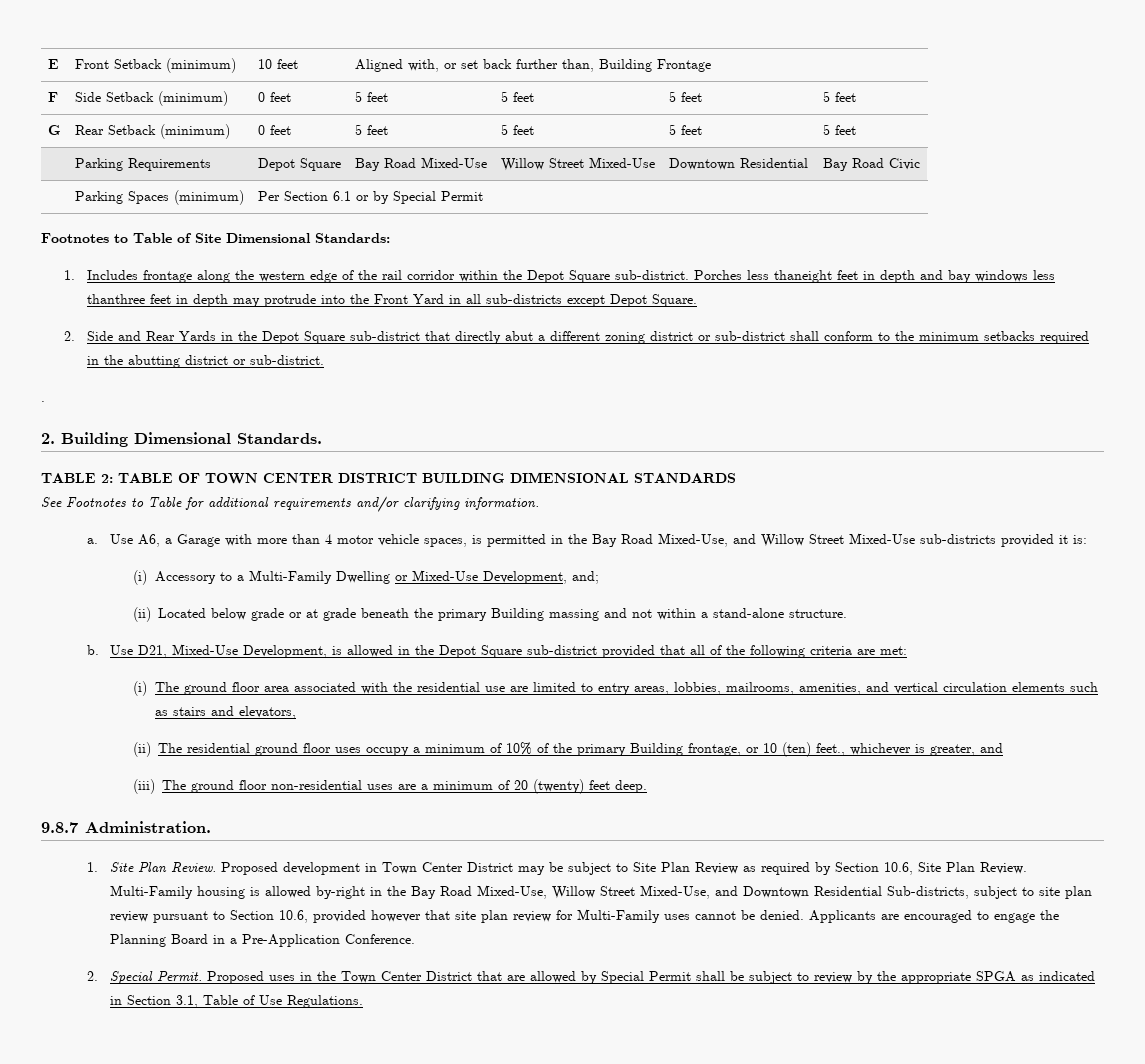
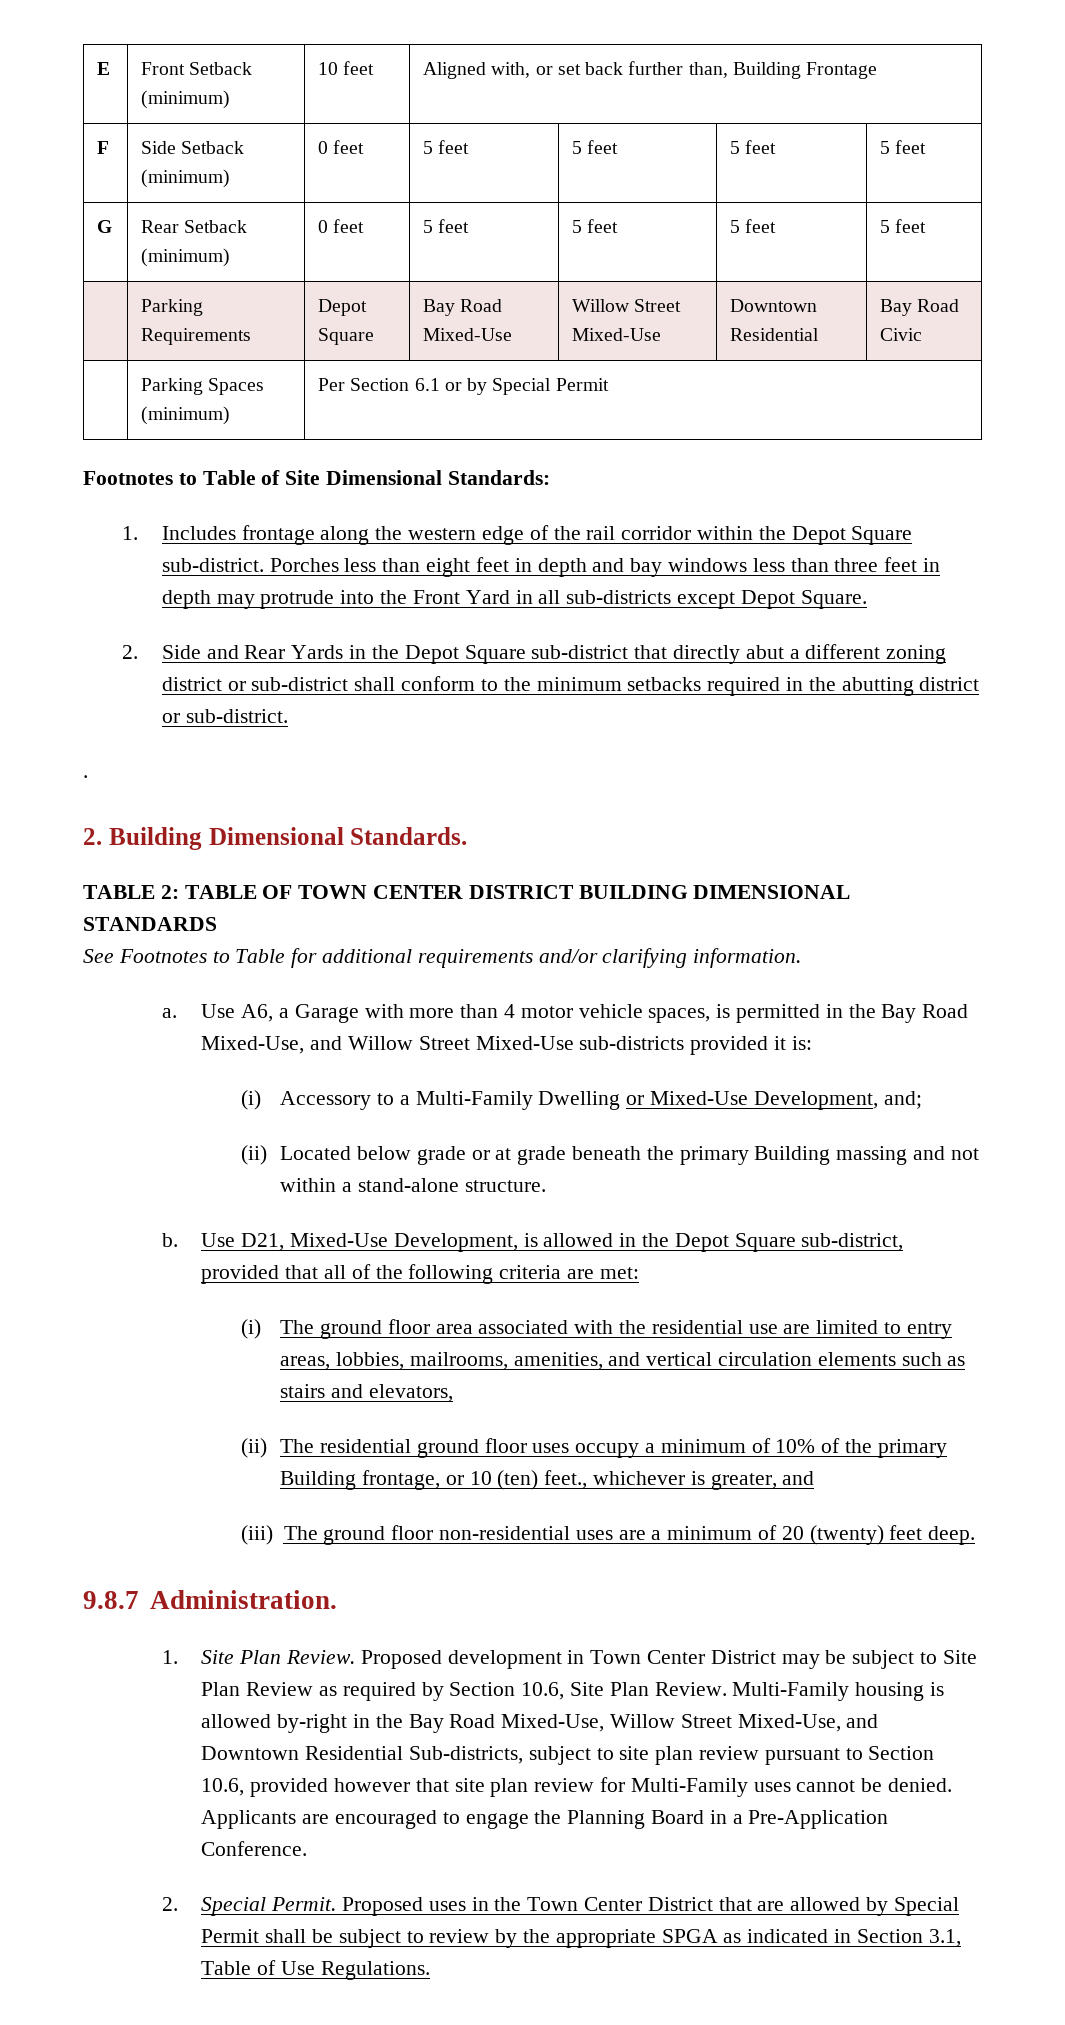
- Porches less thaneight feet in depth and bay windows less thanthree feet in depth may protrude into the Front Yard in all sub-districts except Depot Square.
+ Porches less than eight feet in depth and bay windows less than three feet in depth may protrude into the Front Yard in all sub-districts except Depot Square.
- Use D21, Mixed-Use Development, is allowed in the Depot Square sub-district provided that all of the following criteria are met:
+ Use D21, Mixed-Use Development, is allowed in the Depot Square sub-district, provided that all of the following criteria are met:

